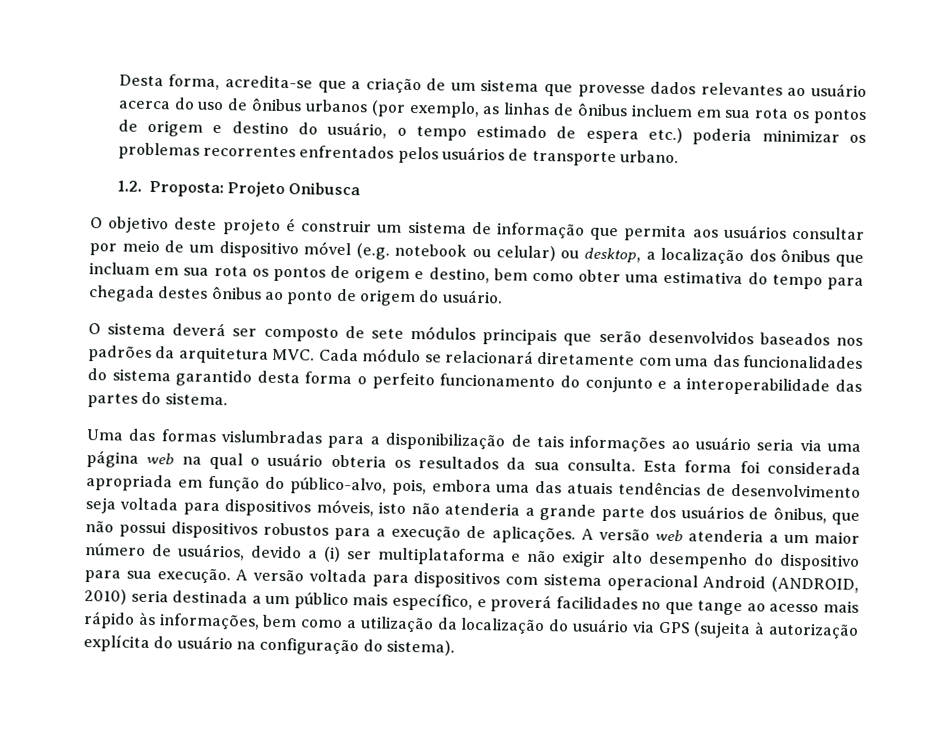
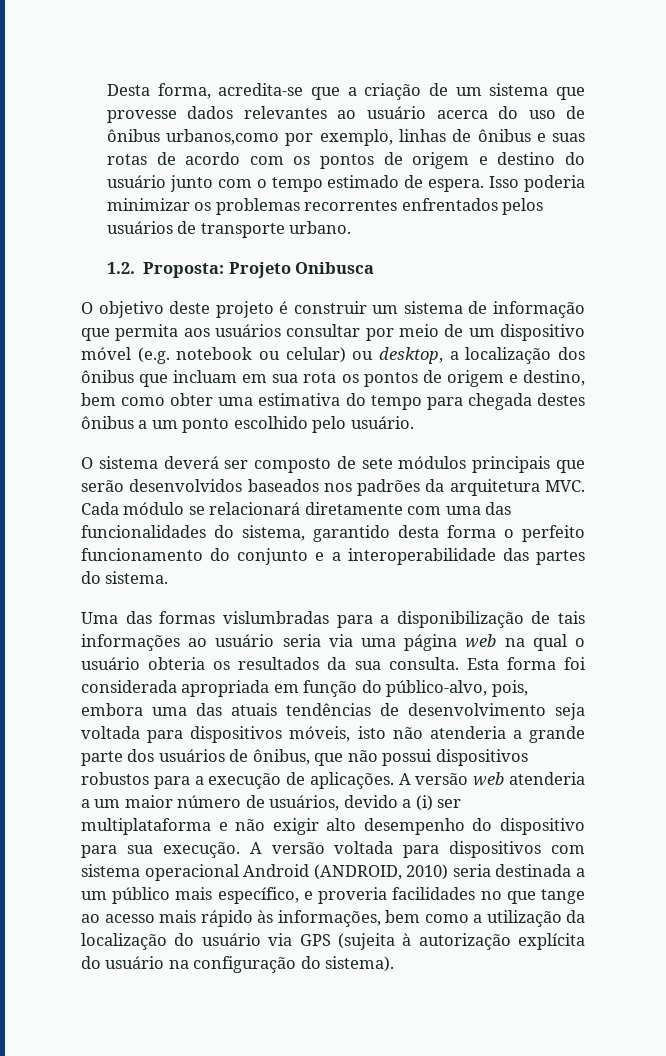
- Desta forma, acredita-se que a criação de um sistema que provesse dados relevantes ao usuário acerca do uso de ônibus urbanos (por exemplo, as linhas de ônibus incluem em sua rota os pontos de origem e destino do usuário, o tempo estimado de espera etc.) poderia minimizar os problemas recorrentes enfrentados pelos usuários de transporte urbano.
+ Desta forma, acredita-se que a criação de um sistema que provesse dados relevantes ao usuário acerca do uso de ônibus urbanos,como por exemplo, linhas de ônibus e suas rotas de acordo com os pontos de origem e destino do usuário junto com o tempo estimado de espera. Isso poderia minimizar os problemas recorrentes enfrentados pelos usuários de transporte urbano.
- O objetivo deste projeto é construir um sistema de informação que permita aos usuários consultar por meio de um dispositivo móvel (e.g. notebook ou celular) ou desktop, a localização dos ônibus que incluam em sua rota os pontos de origem e destino, bem como obter uma estimativa do tempo para chegada destes ônibus ao ponto de origem do usuário.
+ O objetivo deste projeto é construir um sistema de informação que permita aos usuários consultar por meio de um dispositivo móvel (e.g. notebook ou celular) ou desktop, a localização dos ônibus que incluam em sua rota os pontos de origem e destino, bem como obter uma estimativa do tempo para chegada destes ônibus a um ponto escolhido pelo usuário.
- O sistema deverá ser composto de sete módulos principais que serão desenvolvidos baseados nos padrões da arquitetura MVC. Cada módulo se relacionará diretamente com uma das funcionalidades do sistema garantido desta forma o perfeito funcionamento do conjunto e a interoperabilidade das partes do sistema.
+ O sistema deverá ser composto de sete módulos principais que serão desenvolvidos baseados nos padrões da arquitetura MVC. Cada módulo se relacionará diretamente com uma das funcionalidades do sistema, garantido desta forma o perfeito funcionamento do conjunto e a interoperabilidade das partes do sistema.
- A versão voltada para dispositivos com sistema operacional Android (ANDROID, 2010) seria destinada a um público mais específico, e proverá facilidades no que tange ao acesso mais rápido às informações, bem como a utilização da localização do usuário via GPS (sujeita à autorização explícita do usuário na configuração do sistema).
+ A versão voltada para dispositivos com sistema operacional Android (ANDROID, 2010) seria destinada a um público mais específico, e proveria facilidades no que tange ao acesso mais rápido às informações, bem como a utilização da localização do usuário via GPS (sujeita à autorização explícita do usuário na configuração do sistema).

